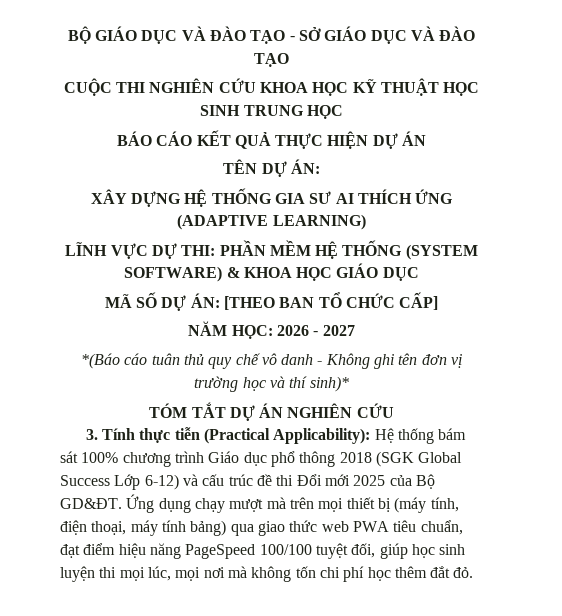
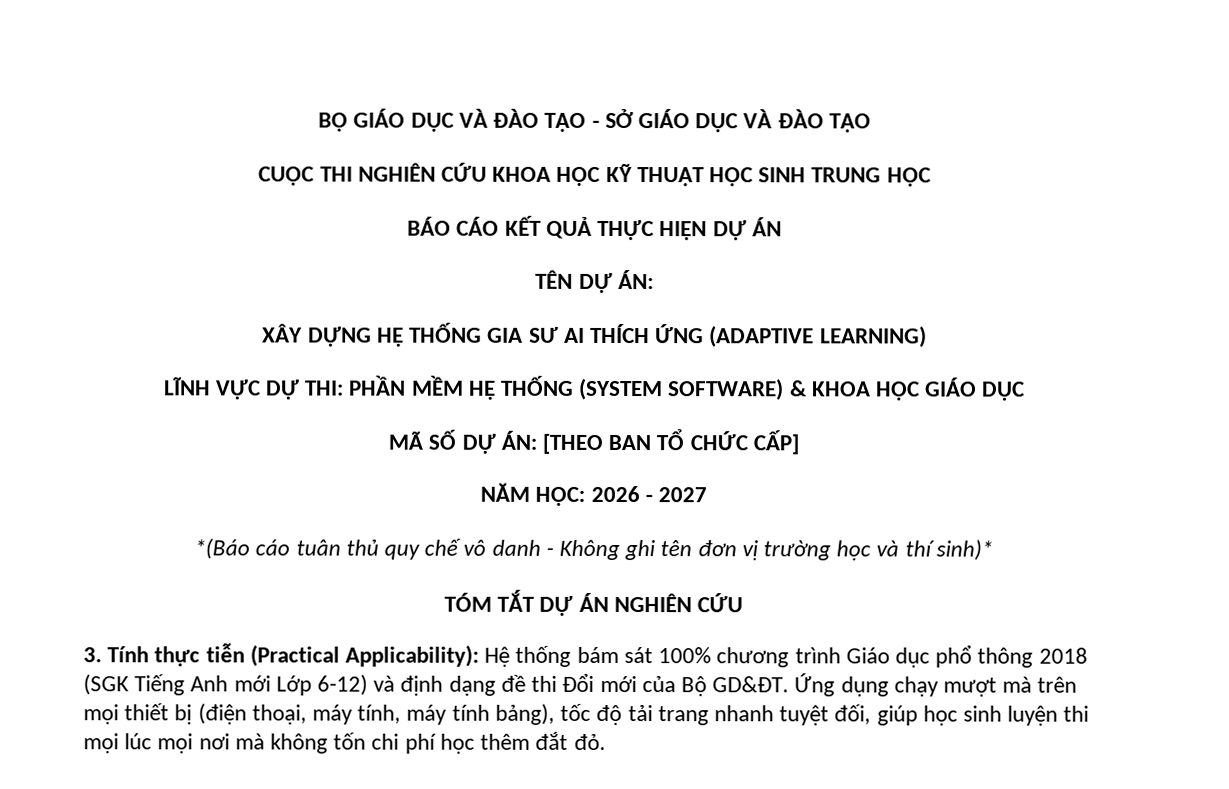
- 3. Tính thực tiễn (Practical Applicability): Hệ thống bám sát 100% chương trình Giáo dục phổ thông 2018 (SGK Global Success Lớp 6-12) và cấu trúc đề thi Đổi mới 2025 của Bộ GD&ĐT.
+ 3. Tính thực tiễn (Practical Applicability): Hệ thống bám sát 100% chương trình Giáo dục phổ thông 2018 (SGK Tiếng Anh mới Lớp 6-12) và định dạng đề thi Đổi mới của Bộ GD&ĐT.
- Ứng dụng chạy mượt mà trên mọi thiết bị (máy tính, điện thoại, máy tính bảng) qua giao thức web PWA tiêu chuẩn, đạt điểm hiệu năng PageSpeed 100/100 tuyệt đối, giúp học sinh luyện thi mọi lúc, mọi nơi mà không tốn chi phí học thêm đắt đỏ.
+ Ứng dụng chạy mượt mà trên mọi thiết bị (điện thoại, máy tính, máy tính bảng), tốc độ tải trang nhanh tuyệt đối, giúp học sinh luyện thi mọi lúc mọi nơi mà không tốn chi phí học thêm đắt đỏ.

